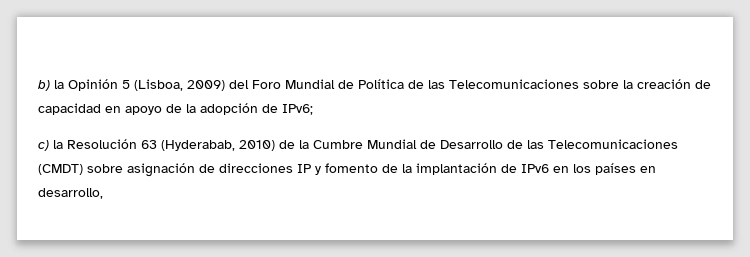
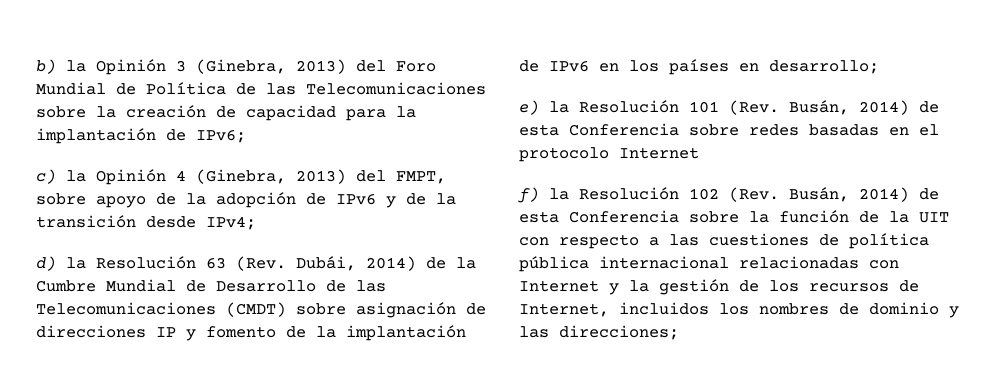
- b) la Opinión 5 (Lisboa, 2009) del Foro Mundial de Política de las Telecomunicaciones sobre la creación de capacidad en apoyo de la adopción de IPv6;
- c) la Resolución 63 (Hyderabab, 2010) de la Cumbre Mundial de Desarrollo de las Telecomunicaciones (CMDT) sobre asignación de direcciones IP y fomento de la implantación de IPv6 en los países en desarrollo,
+ b) la Opinión 3 (Ginebra, 2013) del Foro Mundial de Política de las Telecomunicaciones sobre la creación de capacidad para la implantación de IPv6;
+ c) la Opinión 4 (Ginebra, 2013) del FMPT, sobre apoyo de la adopción de IPv6 y de la transición desde IPv4;
+ d) la Resolución 63 (Rev. Dubái, 2014) de la Cumbre Mundial de Desarrollo de las Telecomunicaciones (CMDT) sobre asignación de direcciones IP y fomento de la implantación de IPv6 en los países en desarrollo;
+ e) la Resolución 101 (Rev. Busán, 2014) de esta Conferencia sobre redes basadas en el protocolo Internet
+ f) la Resolución 102 (Rev. Busán, 2014) de esta Conferencia sobre la función de la UIT con respecto a las cuestiones de política pública internacional relacionadas con Internet y la gestión de los recursos de Internet, incluidos los nombres de dominio y las direcciones;

